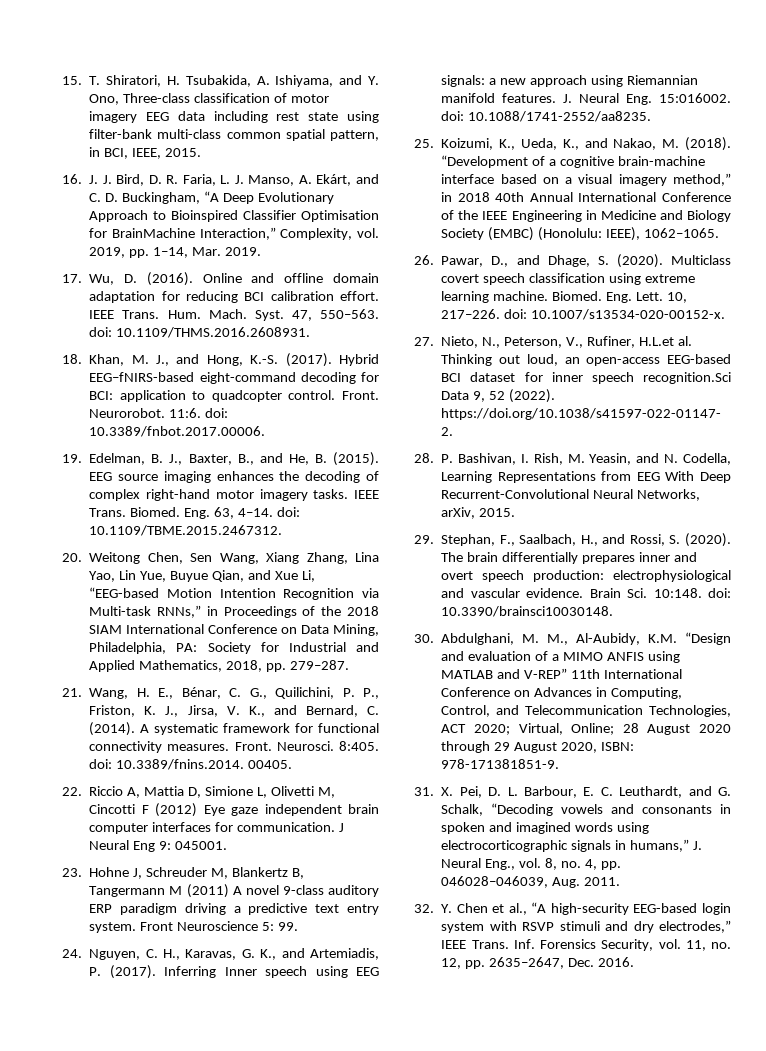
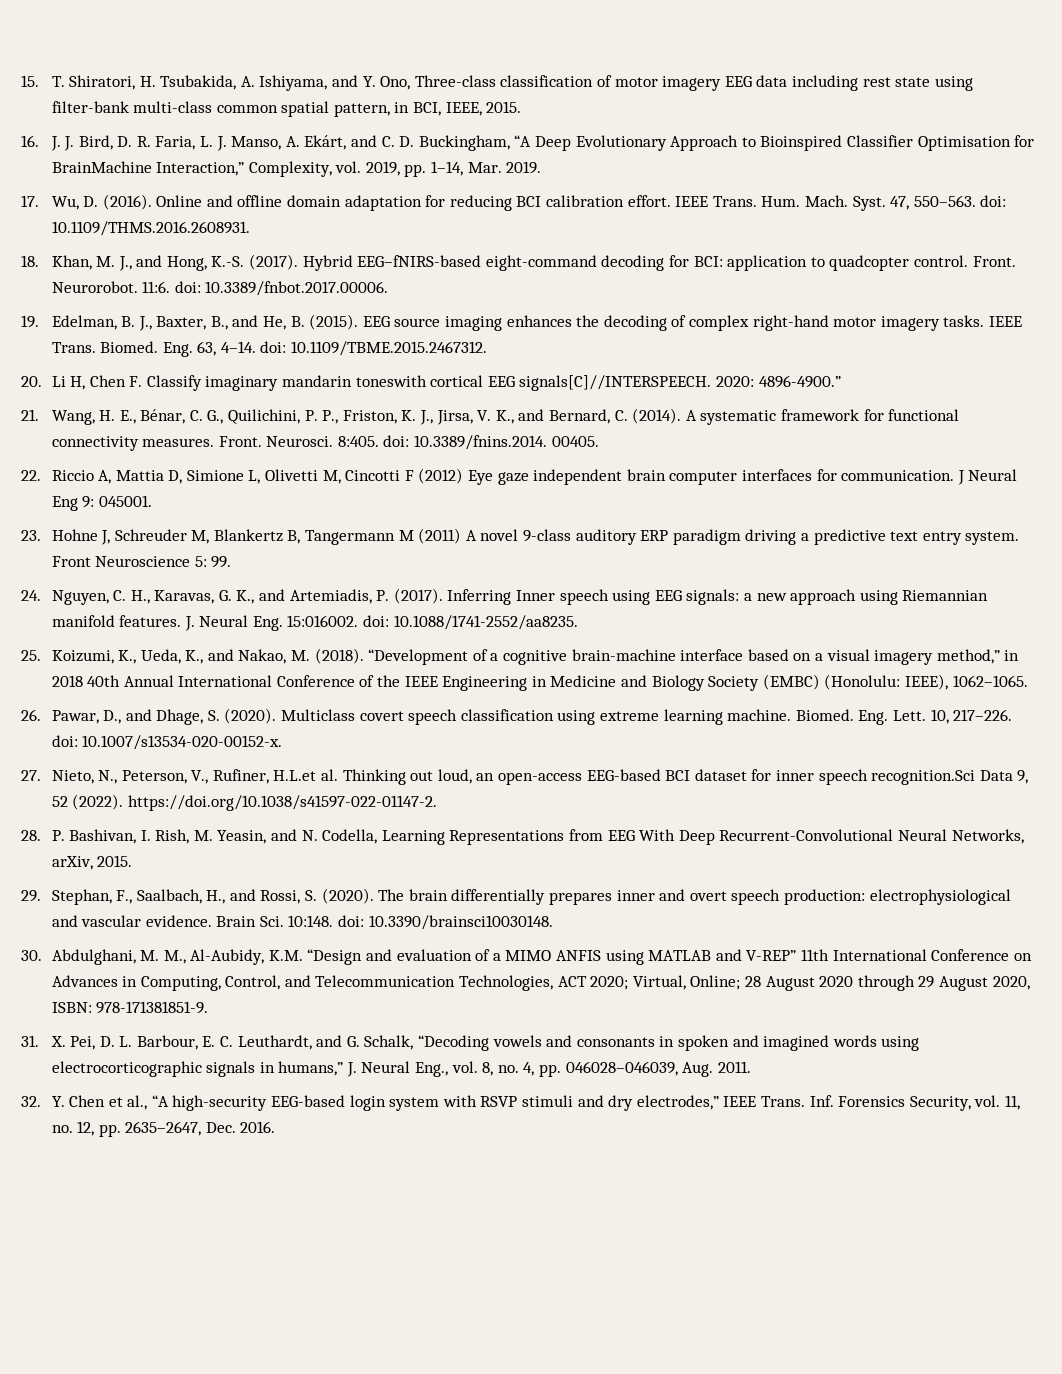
- 20. Weitong Chen, Sen Wang, Xiang Zhang, Lina Yao, Lin Yue, Buyue Qian, and Xue Li, “EEG-based Motion Intention Recognition via Multi-task RNNs,” in Proceedings of the 2018 SIAM International Conference on Data Mining, Philadelphia, PA: Society for Industrial and Applied Mathematics, 2018, pp. 279–287.
+ 20. Li H, Chen F. Classify imaginary mandarin toneswith cortical EEG signals[C]//INTERSPEECH. 2020: 4896-4900.”

